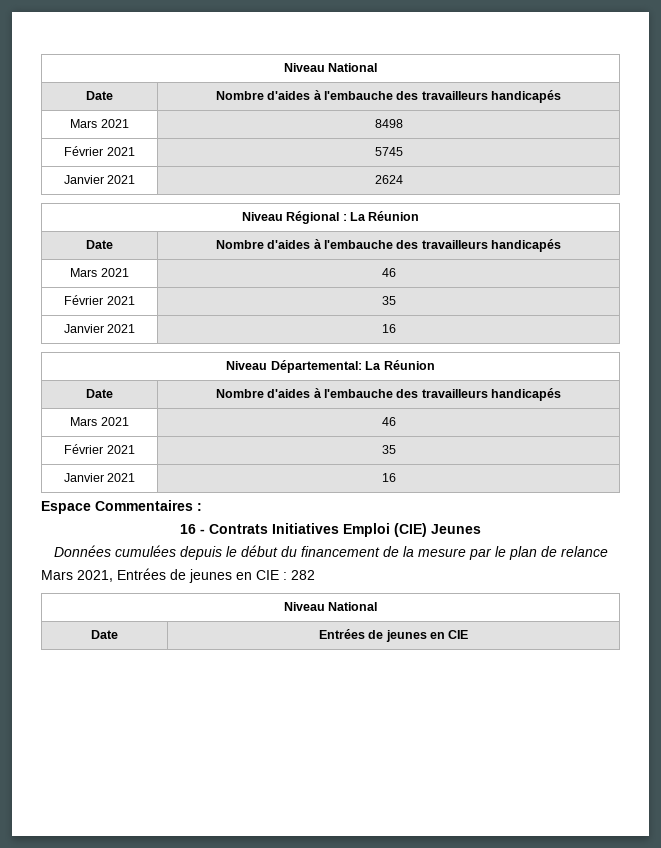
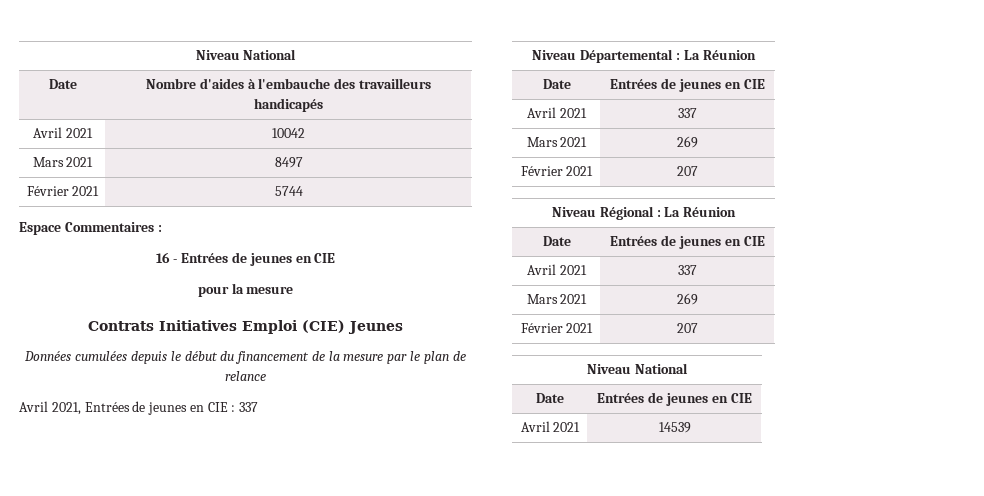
- Mars 2021 | 8498
- Février 2021 | 5745
- Janvier 2021 | 2624
- Niveau Régional : La Réunion
- Date | Nombre d'aides à l'embauche des travailleurs handicapés
- Mars 2021 | 46
- Février 2021 | 35
- Janvier 2021 | 16
- Niveau Départemental: La Réunion
- Date | Nombre d'aides à l'embauche des travailleurs handicapés
- Mars 2021 | 46
- Février 2021 | 35
- Janvier 2021 | 16
+ Avril 2021 | 10042
+ Mars 2021 | 8497
+ Février 2021 | 5744
- 16 - Contrats Initiatives Emploi (CIE) Jeunes
+ 16 - Entrées de jeunes en CIE
+ pour la mesure
+ Contrats Initiatives Emploi (CIE) Jeunes
- Mars 2021, Entrées de jeunes en CIE : 282
+ Avril 2021, Entrées de jeunes en CIE : 337
+ Niveau Départemental : La Réunion
+ Date | Entrées de jeunes en CIE
+ Avril 2021 | 337
+ Mars 2021 | 269
+ Février 2021 | 207
+ Niveau Régional : La Réunion
+ Date | Entrées de jeunes en CIE
+ Avril 2021 | 337
+ Mars 2021 | 269
+ Février 2021 | 207
+ Avril 2021 | 14539

